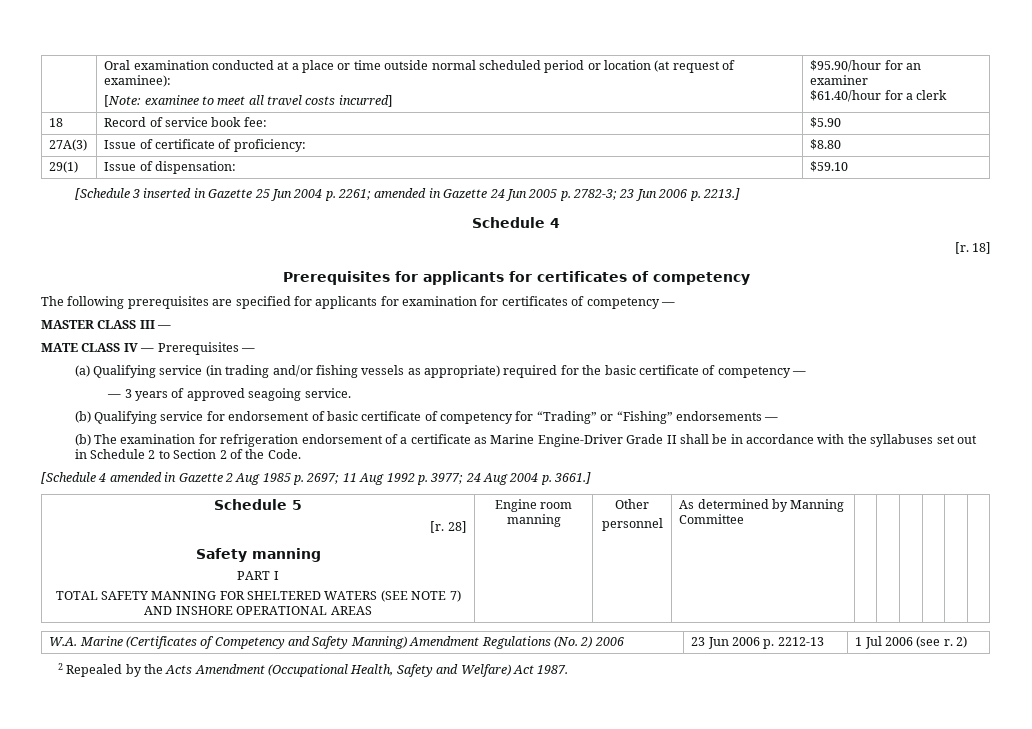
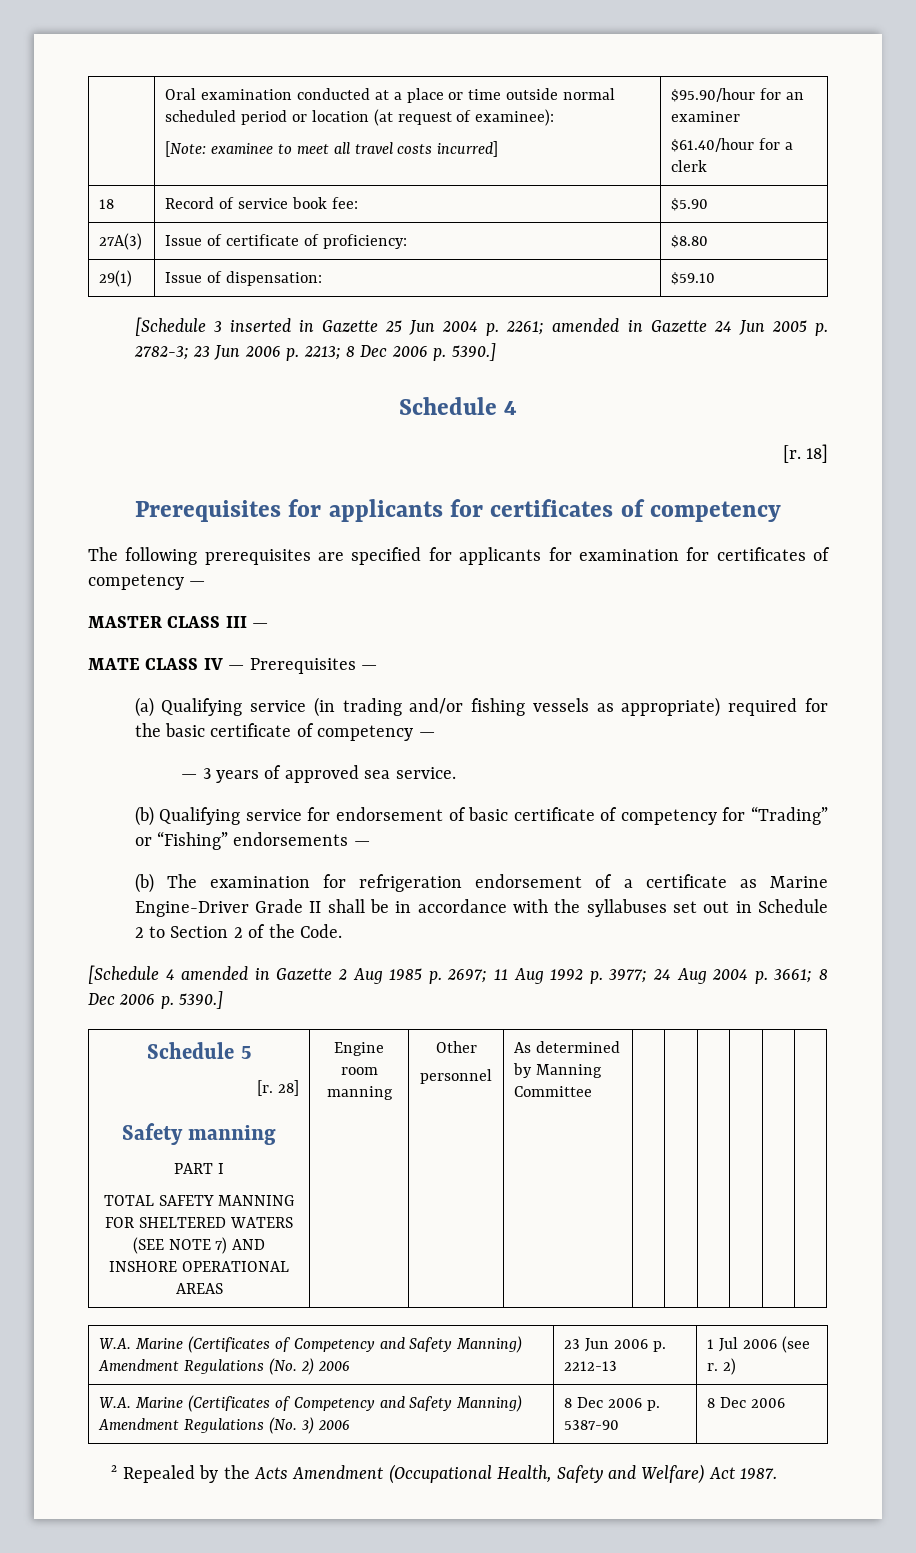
- [Schedule 3 inserted in Gazette 25 Jun 2004 p. 2261; amended in Gazette 24 Jun 2005 p. 2782-3; 23 Jun 2006 p. 2213.]
+ [Schedule 3 inserted in Gazette 25 Jun 2004 p. 2261; amended in Gazette 24 Jun 2005 p. 2782-3; 23 Jun 2006 p. 2213; 8 Dec 2006 p. 5390.]
- — 3 years of approved seagoing service.
+ — 3 years of approved sea service.
- [Schedule 4 amended in Gazette 2 Aug 1985 p. 2697; 11 Aug 1992 p. 3977; 24 Aug 2004 p. 3661.]
+ [Schedule 4 amended in Gazette 2 Aug 1985 p. 2697; 11 Aug 1992 p. 3977; 24 Aug 2004 p. 3661; 8 Dec 2006 p. 5390.]
+ W.A. Marine (Certificates of Competency and Safety Manning) Amendment Regulations (No. 3) 2006 | 8 Dec 2006 p. 5387-90 | 8 Dec 2006

